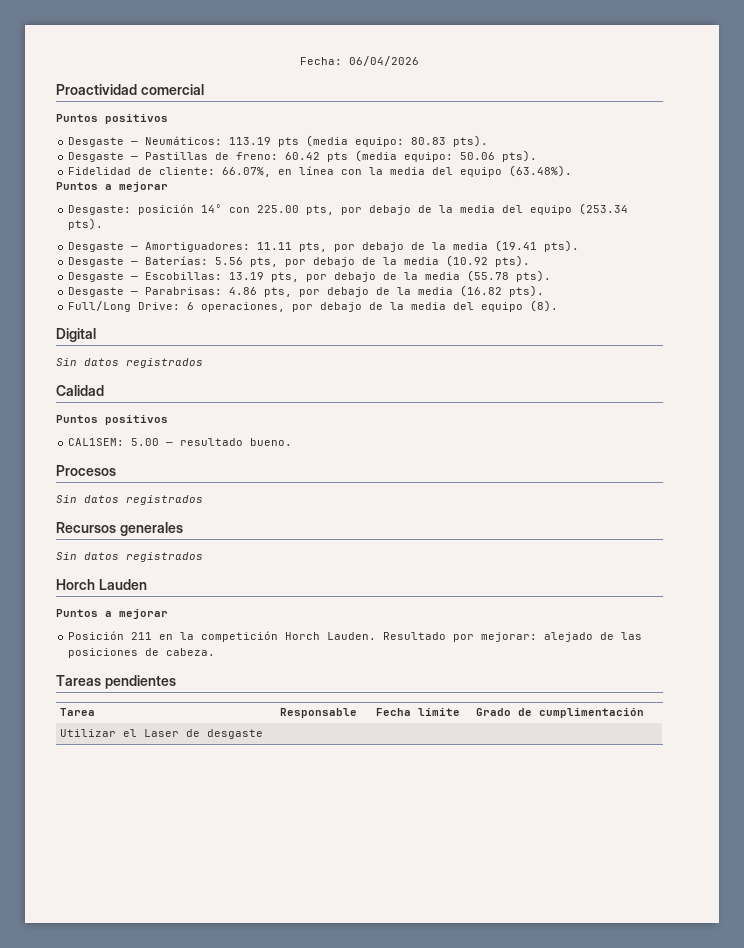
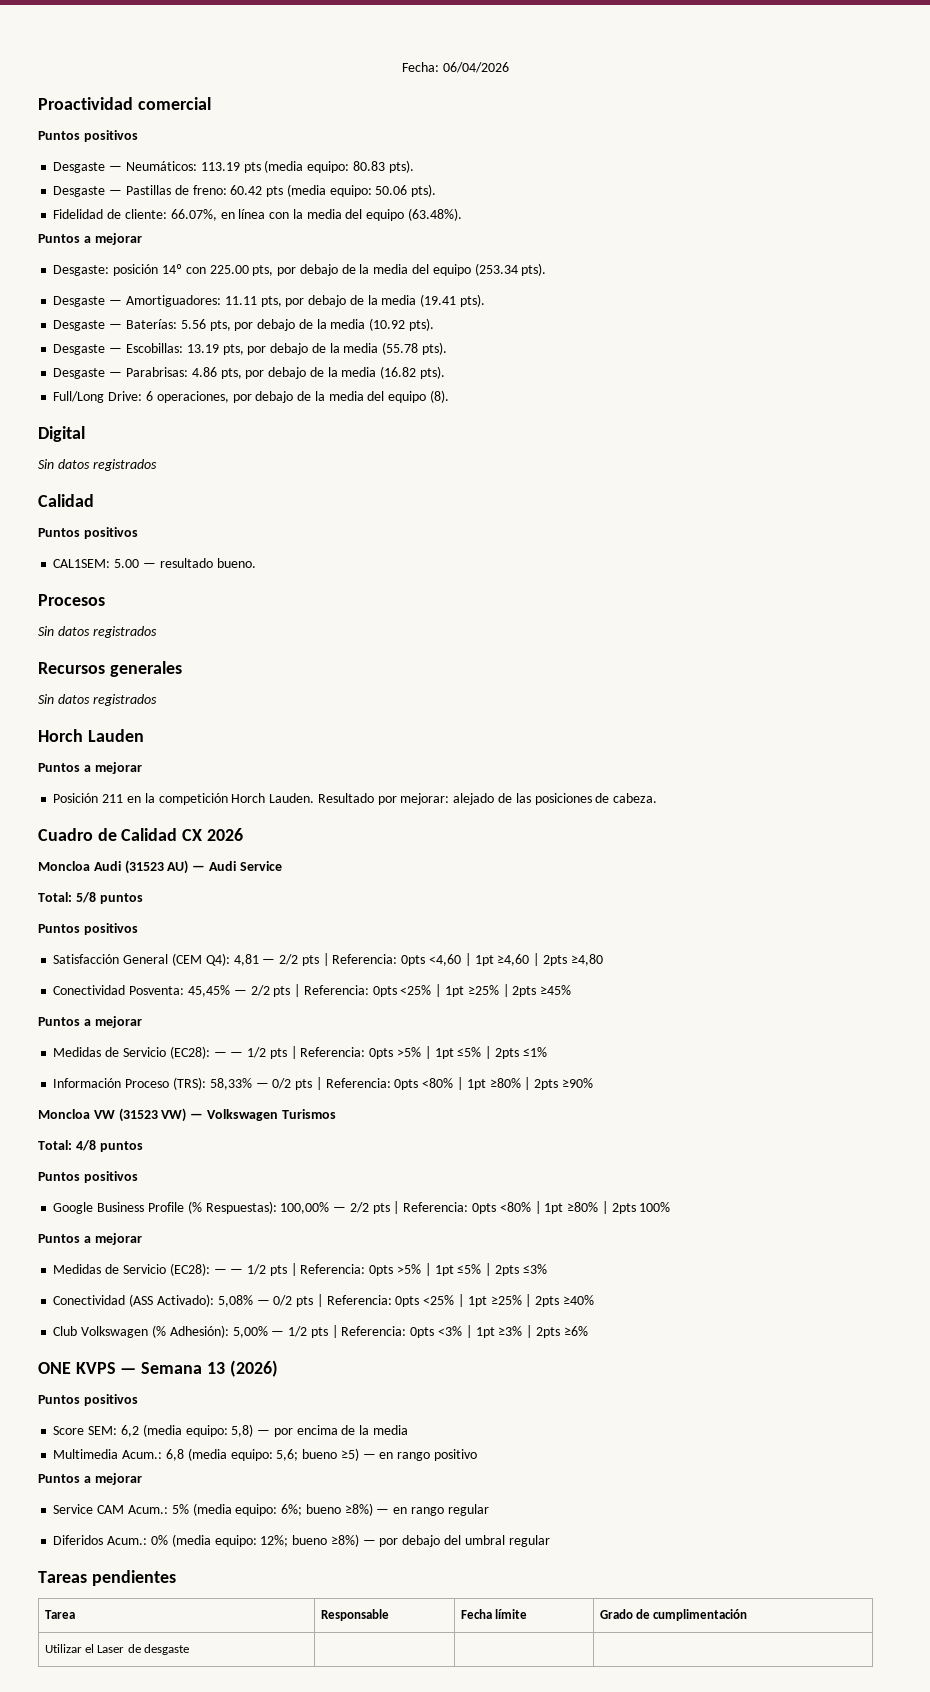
+ Cuadro de Calidad CX 2026
+ Moncloa Audi (31523 AU) — Audi Service
+ Total: 5/8 puntos
+ Puntos positivos
+ Satisfacción General (CEM Q4): 4,81 — 2/2 pts | Referencia: 0pts <4,60 | 1pt ≥4,60 | 2pts ≥4,80
+ Conectividad Posventa: 45,45% — 2/2 pts | Referencia: 0pts <25% | 1pt ≥25% | 2pts ≥45%
+ Puntos a mejorar
+ Medidas de Servicio (EC28): — — 1/2 pts | Referencia: 0pts >5% | 1pt ≤5% | 2pts ≤1%
+ Información Proceso (TRS): 58,33% — 0/2 pts | Referencia: 0pts <80% | 1pt ≥80% | 2pts ≥90%
+ Moncloa VW (31523 VW) — Volkswagen Turismos
+ Total: 4/8 puntos
+ Puntos positivos
+ Google Business Profile (% Respuestas): 100,00% — 2/2 pts | Referencia: 0pts <80% | 1pt ≥80% | 2pts 100%
+ Puntos a mejorar
+ Medidas de Servicio (EC28): — — 1/2 pts | Referencia: 0pts >5% | 1pt ≤5% | 2pts ≤3%
+ Conectividad (ASS Activado): 5,08% — 0/2 pts | Referencia: 0pts <25% | 1pt ≥25% | 2pts ≥40%
+ Club Volkswagen (% Adhesión): 5,00% — 1/2 pts | Referencia: 0pts <3% | 1pt ≥3% | 2pts ≥6%
+ ONE KVPS — Semana 13 (2026)
+ Puntos positivos
+ Score SEM: 6,2 (media equipo: 5,8) — por encima de la media
+ Multimedia Acum.: 6,8 (media equipo: 5,6; bueno ≥5) — en rango positivo
+ Puntos a mejorar
+ Service CAM Acum.: 5% (media equipo: 6%; bueno ≥8%) — en rango regular
+ Diferidos Acum.: 0% (media equipo: 12%; bueno ≥8%) — por debajo del umbral regular

